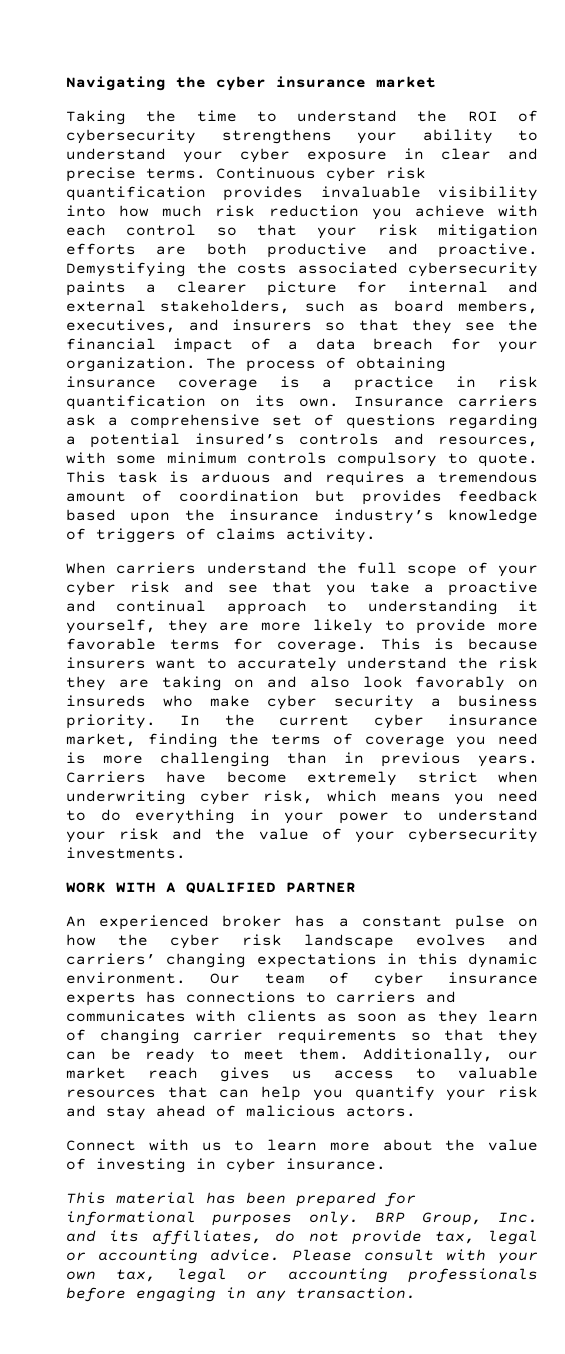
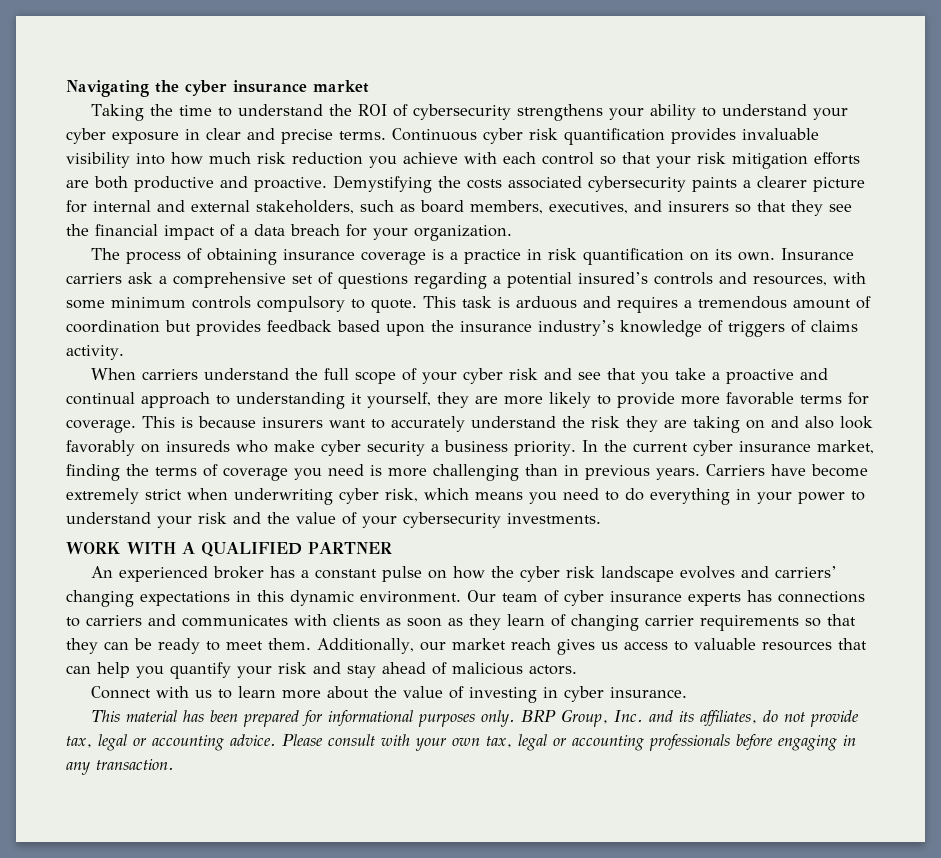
- Demystifying the costs associated cybersecurity paints a clearer picture for internal and external stakeholders, such as board members, executives, and insurers so that they see the financial impact of a data breach for your organization. The process of obtaining insurance coverage is a practice in risk quantification on its own.
+ Demystifying the costs associated cybersecurity paints a clearer picture for internal and external stakeholders, such as board members, executives, and insurers so that they see the financial impact of a data breach for your organization.
+ The process of obtaining insurance coverage is a practice in risk quantification on its own.

